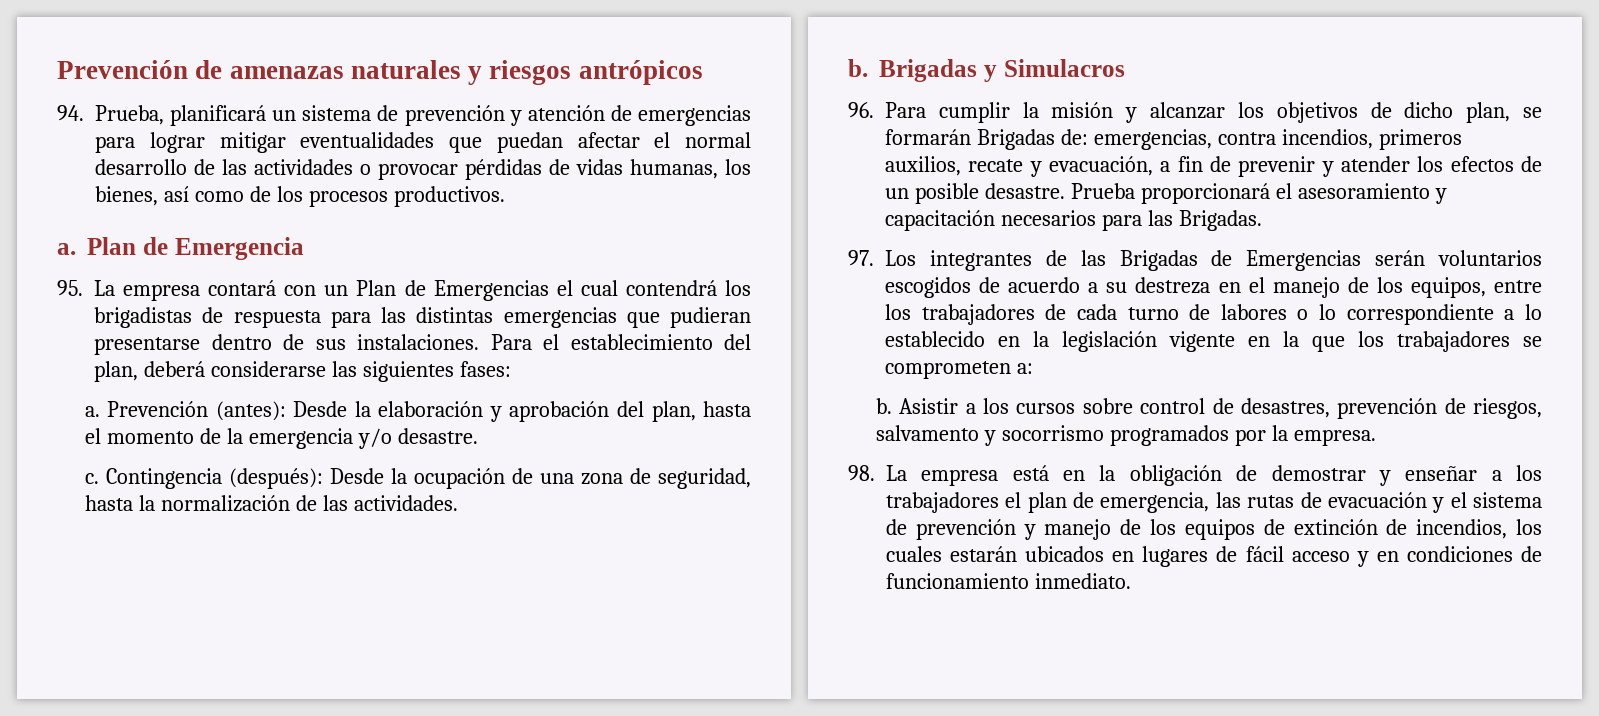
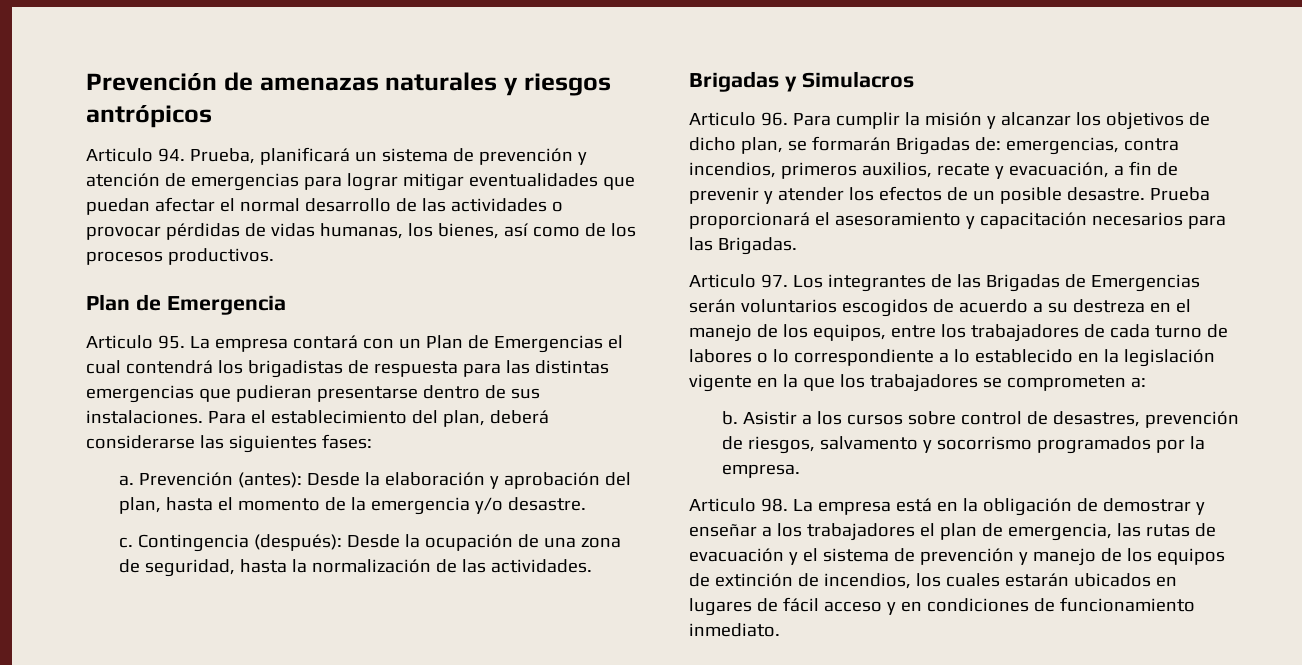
- 94. Prueba, planificará un sistema de prevención y atención de emergencias para lograr mitigar eventualidades que puedan afectar el normal desarrollo de las actividades o provocar pérdidas de vidas humanas, los bienes, así como de los procesos productivos.
- a. Plan de Emergencia
+ Articulo 94. Prueba, planificará un sistema de prevención y atención de emergencias para lograr mitigar eventualidades que puedan afectar el normal desarrollo de las actividades o provocar pérdidas de vidas humanas, los bienes, así como de los procesos productivos.
+ Plan de Emergencia
- 95. La empresa contará con un Plan de Emergencias el cual contendrá los brigadistas de respuesta para las distintas emergencias que pudieran presentarse dentro de sus instalaciones.
+ Articulo 95. La empresa contará con un Plan de Emergencias el cual contendrá los brigadistas de respuesta para las distintas emergencias que pudieran presentarse dentro de sus instalaciones.
  Contingencia (después): Desde la ocupación de una zona de seguridad, hasta la normalización de las actividades.
- b. Brigadas y Simulacros
+ Brigadas y Simulacros
- 96. Para cumplir la misión y alcanzar los objetivos de dicho plan, se formarán Brigadas de: emergencias, contra incendios, primeros auxilios, recate y evacuación, a fin de prevenir y atender los efectos de un posible desastre.
+ Articulo 96. Para cumplir la misión y alcanzar los objetivos de dicho plan, se formarán Brigadas de: emergencias, contra incendios, primeros auxilios, recate y evacuación, a fin de prevenir y atender los efectos de un posible desastre.
- 97. Los integrantes de las Brigadas de Emergencias serán voluntarios escogidos de acuerdo a su destreza en el manejo de los equipos, entre los trabajadores de cada turno de labores o lo correspondiente a lo establecido en la legislación vigente en la que los trabajadores se comprometen a:
+ Articulo 97. Los integrantes de las Brigadas de Emergencias serán voluntarios escogidos de acuerdo a su destreza en el manejo de los equipos, entre los trabajadores de cada turno de labores o lo correspondiente a lo establecido en la legislación vigente en la que los trabajadores se comprometen a:
- 98. La empresa está en la obligación de demostrar y enseñar a los trabajadores el plan de emergencia, las rutas de evacuación y el sistema de prevención y manejo de los equipos de extinción de incendios, los cuales estarán ubicados en lugares de fácil acceso y en condiciones de funcionamiento inmediato.
+ Articulo 98. La empresa está en la obligación de demostrar y enseñar a los trabajadores el plan de emergencia, las rutas de evacuación y el sistema de prevención y manejo de los equipos de extinción de incendios, los cuales estarán ubicados en lugares de fácil acceso y en condiciones de funcionamiento inmediato.

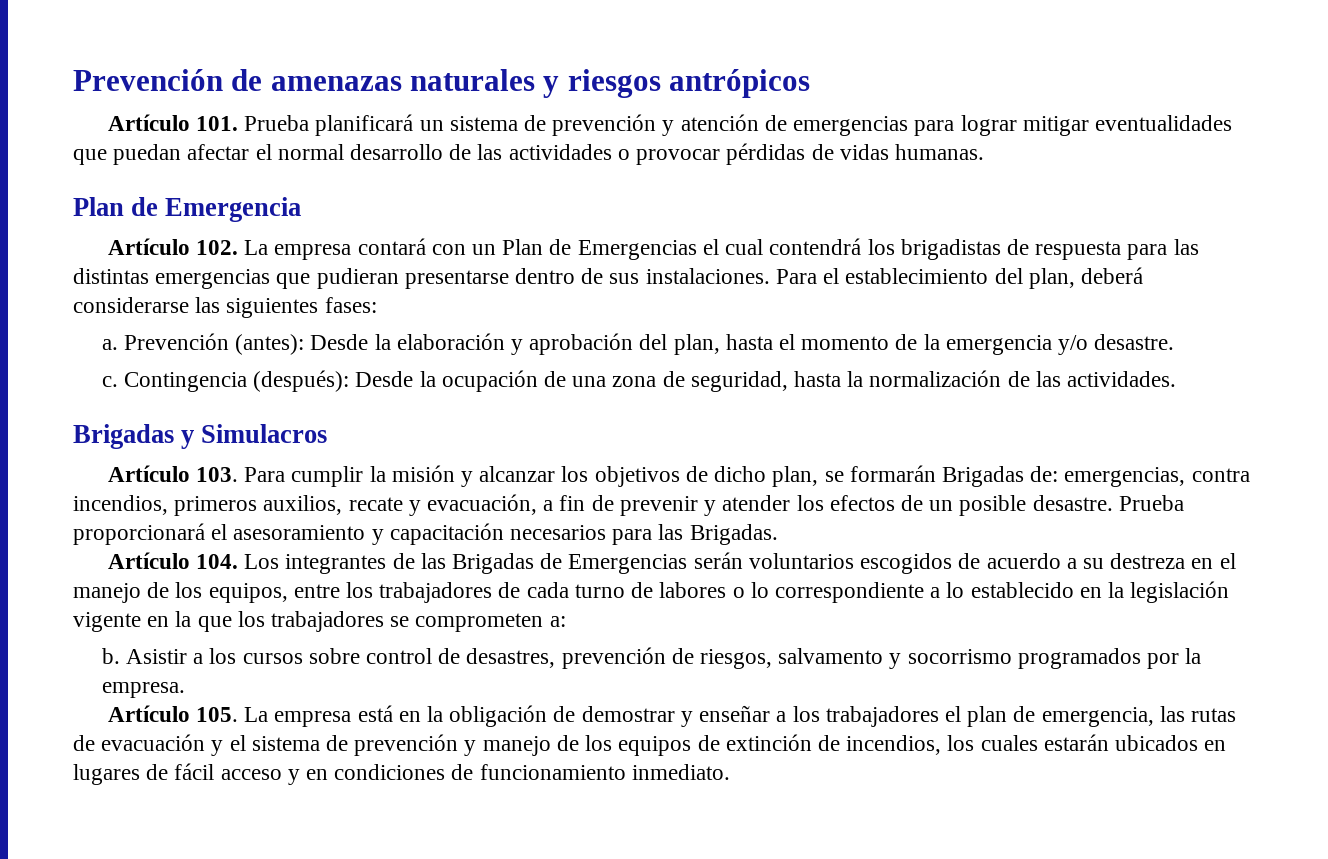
- Articulo 94. Prueba, planificará un sistema de prevención y atención de emergencias para lograr mitigar eventualidades que puedan afectar el normal desarrollo de las actividades o provocar pérdidas de vidas humanas, los bienes, así como de los procesos productivos.
+ Artículo 101. Prueba planificará un sistema de prevención y atención de emergencias para lograr mitigar eventualidades que puedan afectar el normal desarrollo de las actividades o provocar pérdidas de vidas humanas.
- Articulo 95. La empresa contará con un Plan de Emergencias el cual contendrá los brigadistas de respuesta para las distintas emergencias que pudieran presentarse dentro de sus instalaciones.
+ Artículo 102. La empresa contará con un Plan de Emergencias el cual contendrá los brigadistas de respuesta para las distintas emergencias que pudieran presentarse dentro de sus instalaciones.
- Articulo 96. Para cumplir la misión y alcanzar los objetivos de dicho plan, se formarán Brigadas de: emergencias, contra incendios, primeros auxilios, recate y evacuación, a fin de prevenir y atender los efectos de un posible desastre.
+ Artículo 103. Para cumplir la misión y alcanzar los objetivos de dicho plan, se formarán Brigadas de: emergencias, contra incendios, primeros auxilios, recate y evacuación, a fin de prevenir y atender los efectos de un posible desastre.
- Articulo 97. Los integrantes de las Brigadas de Emergencias serán voluntarios escogidos de acuerdo a su destreza en el manejo de los equipos, entre los trabajadores de cada turno de labores o lo correspondiente a lo establecido en la legislación vigente en la que los trabajadores se comprometen a:
+ Artículo 104. Los integrantes de las Brigadas de Emergencias serán voluntarios escogidos de acuerdo a su destreza en el manejo de los equipos, entre los trabajadores de cada turno de labores o lo correspondiente a lo establecido en la legislación vigente en la que los trabajadores se comprometen a:
- Articulo 98. La empresa está en la obligación de demostrar y enseñar a los trabajadores el plan de emergencia, las rutas de evacuación y el sistema de prevención y manejo de los equipos de extinción de incendios, los cuales estarán ubicados en lugares de fácil acceso y en condiciones de funcionamiento inmediato.
+ Artículo 105. La empresa está en la obligación de demostrar y enseñar a los trabajadores el plan de emergencia, las rutas de evacuación y el sistema de prevención y manejo de los equipos de extinción de incendios, los cuales estarán ubicados en lugares de fácil acceso y en condiciones de funcionamiento inmediato.

